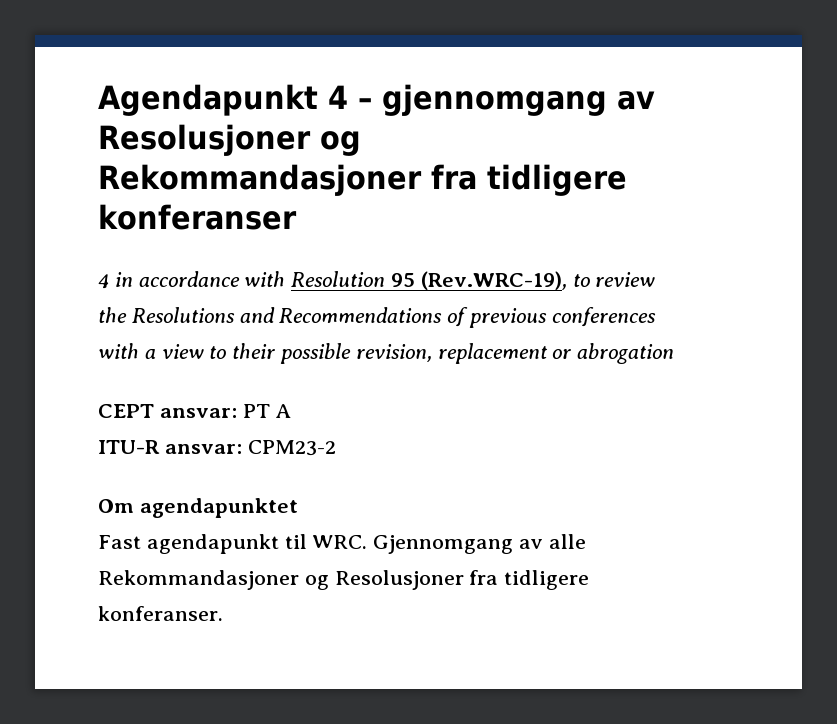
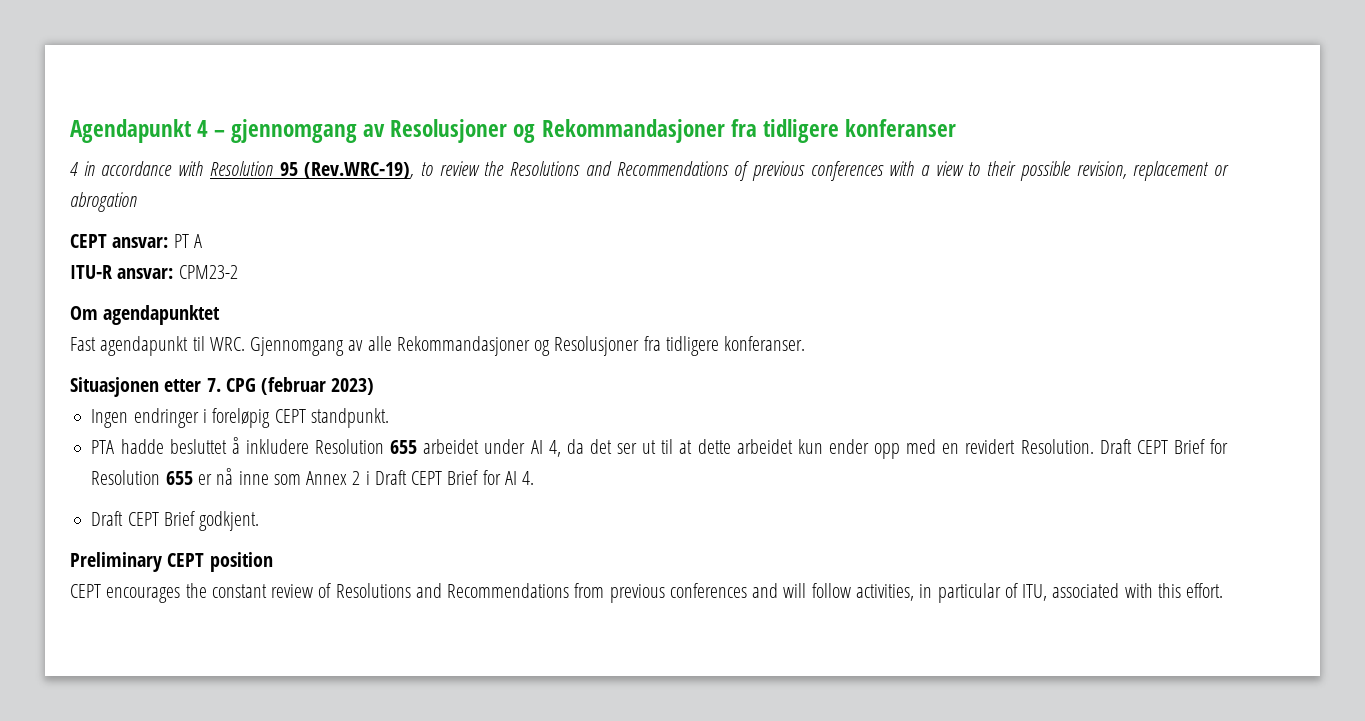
+ Situasjonen etter 7. CPG (februar 2023)
+ Ingen endringer i foreløpig CEPT standpunkt.
+ PTA hadde besluttet å inkludere Resolution 655 arbeidet under AI 4, da det ser ut til at dette arbeidet kun ender opp med en revidert Resolution. Draft CEPT Brief for Resolution 655 er nå inne som Annex 2 i Draft CEPT Brief for AI 4.
+ Draft CEPT Brief godkjent.
+ Preliminary CEPT position
+ CEPT encourages the constant review of Resolutions and Recommendations from previous conferences and will follow activities, in particular of ITU, associated with this effort.

